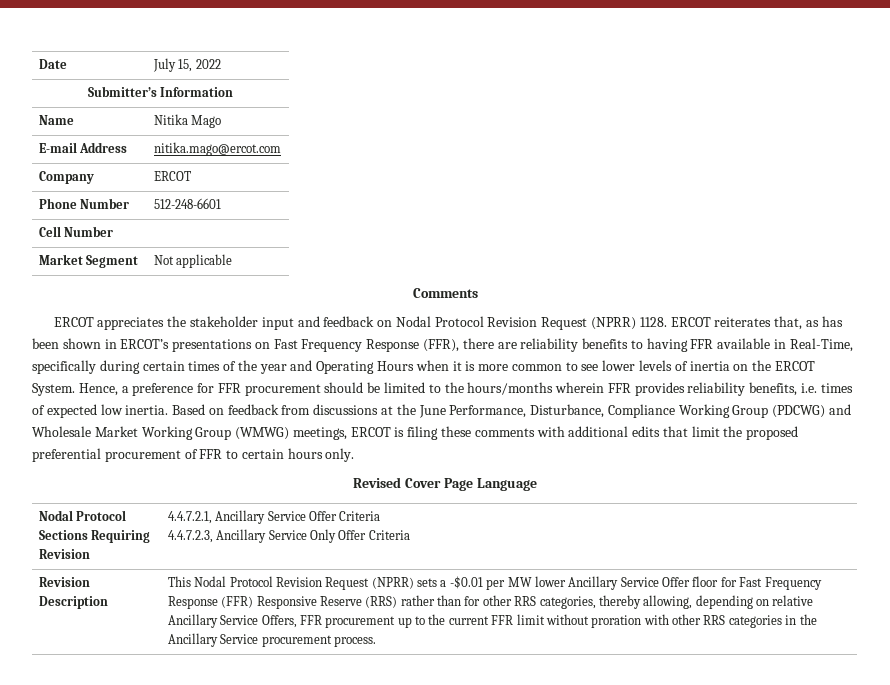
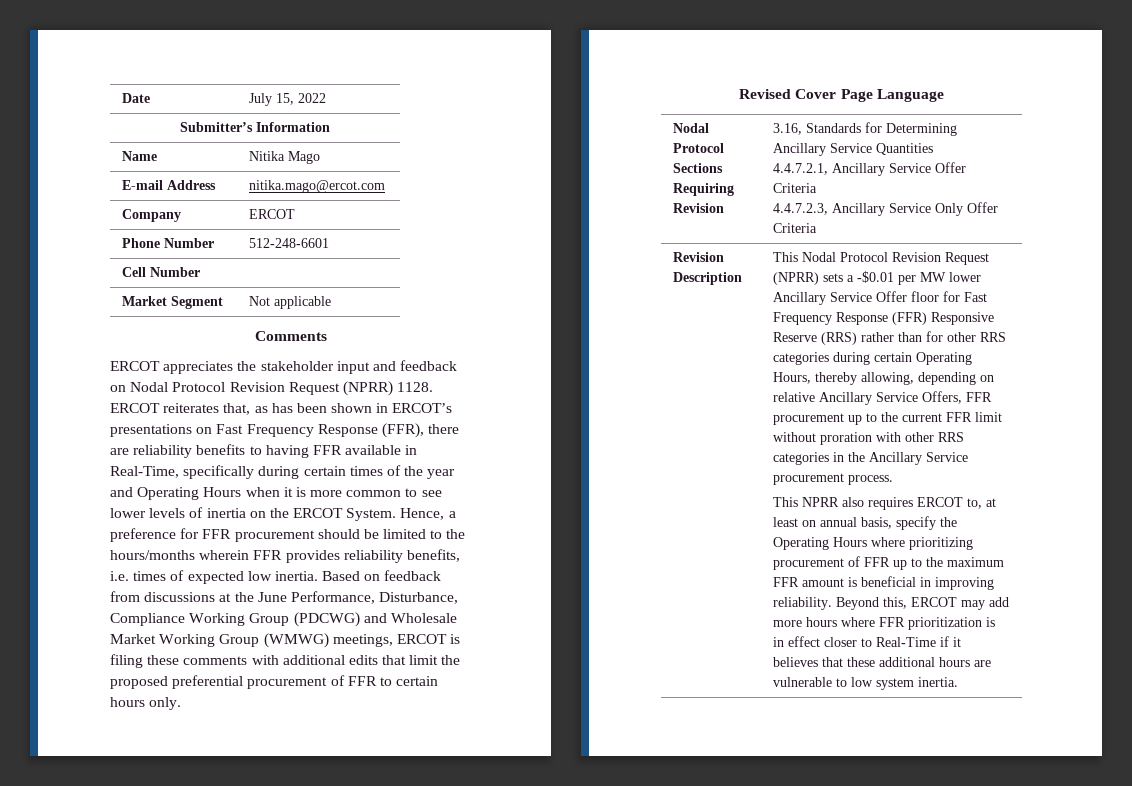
- Nodal Protocol Sections Requiring Revision | 4.4.7.2.1, Ancillary Service Offer Criteria
+ Nodal Protocol Sections Requiring Revision | 3.16, Standards for Determining Ancillary Service Quantities
+ 4.4.7.2.1, Ancillary Service Offer Criteria
- This Nodal Protocol Revision Request (NPRR) sets a -$0.01 per MW lower Ancillary Service Offer floor for Fast Frequency Response (FFR) Responsive Reserve (RRS) rather than for other RRS categories, thereby allowing, depending on relative Ancillary Service Offers, FFR procurement up to the current FFR limit without proration with other RRS categories in the Ancillary Service procurement process.
+ This Nodal Protocol Revision Request (NPRR) sets a -$0.01 per MW lower Ancillary Service Offer floor for Fast Frequency Response (FFR) Responsive Reserve (RRS) rather than for other RRS categories during certain Operating Hours, thereby allowing, depending on relative Ancillary Service Offers, FFR procurement up to the current FFR limit without proration with other RRS categories in the Ancillary Service procurement process.
+ This NPRR also requires ERCOT to, at least on annual basis, specify the Operating Hours where prioritizing procurement of FFR up to the maximum FFR amount is beneficial in improving reliability. Beyond this, ERCOT may add more hours where FFR prioritization is in effect closer to Real-Time if it believes that these additional hours are vulnerable to low system inertia.

